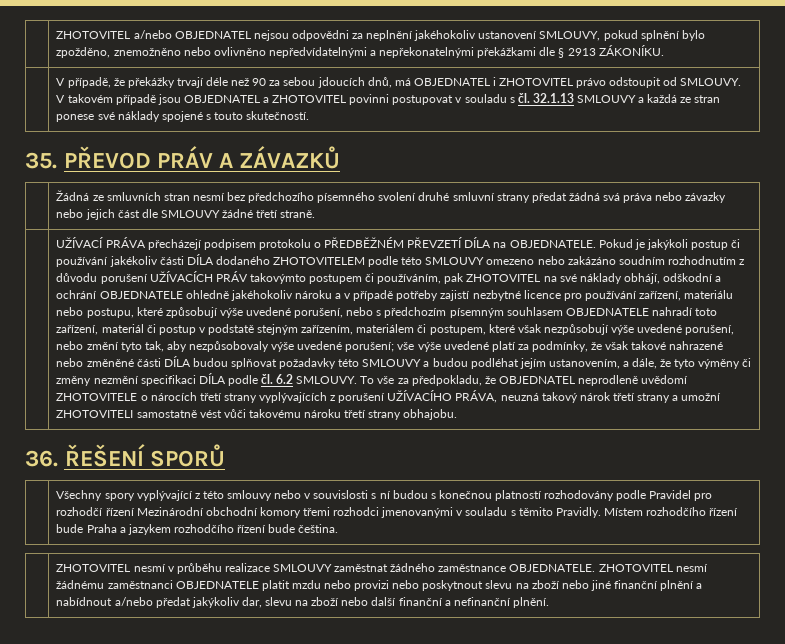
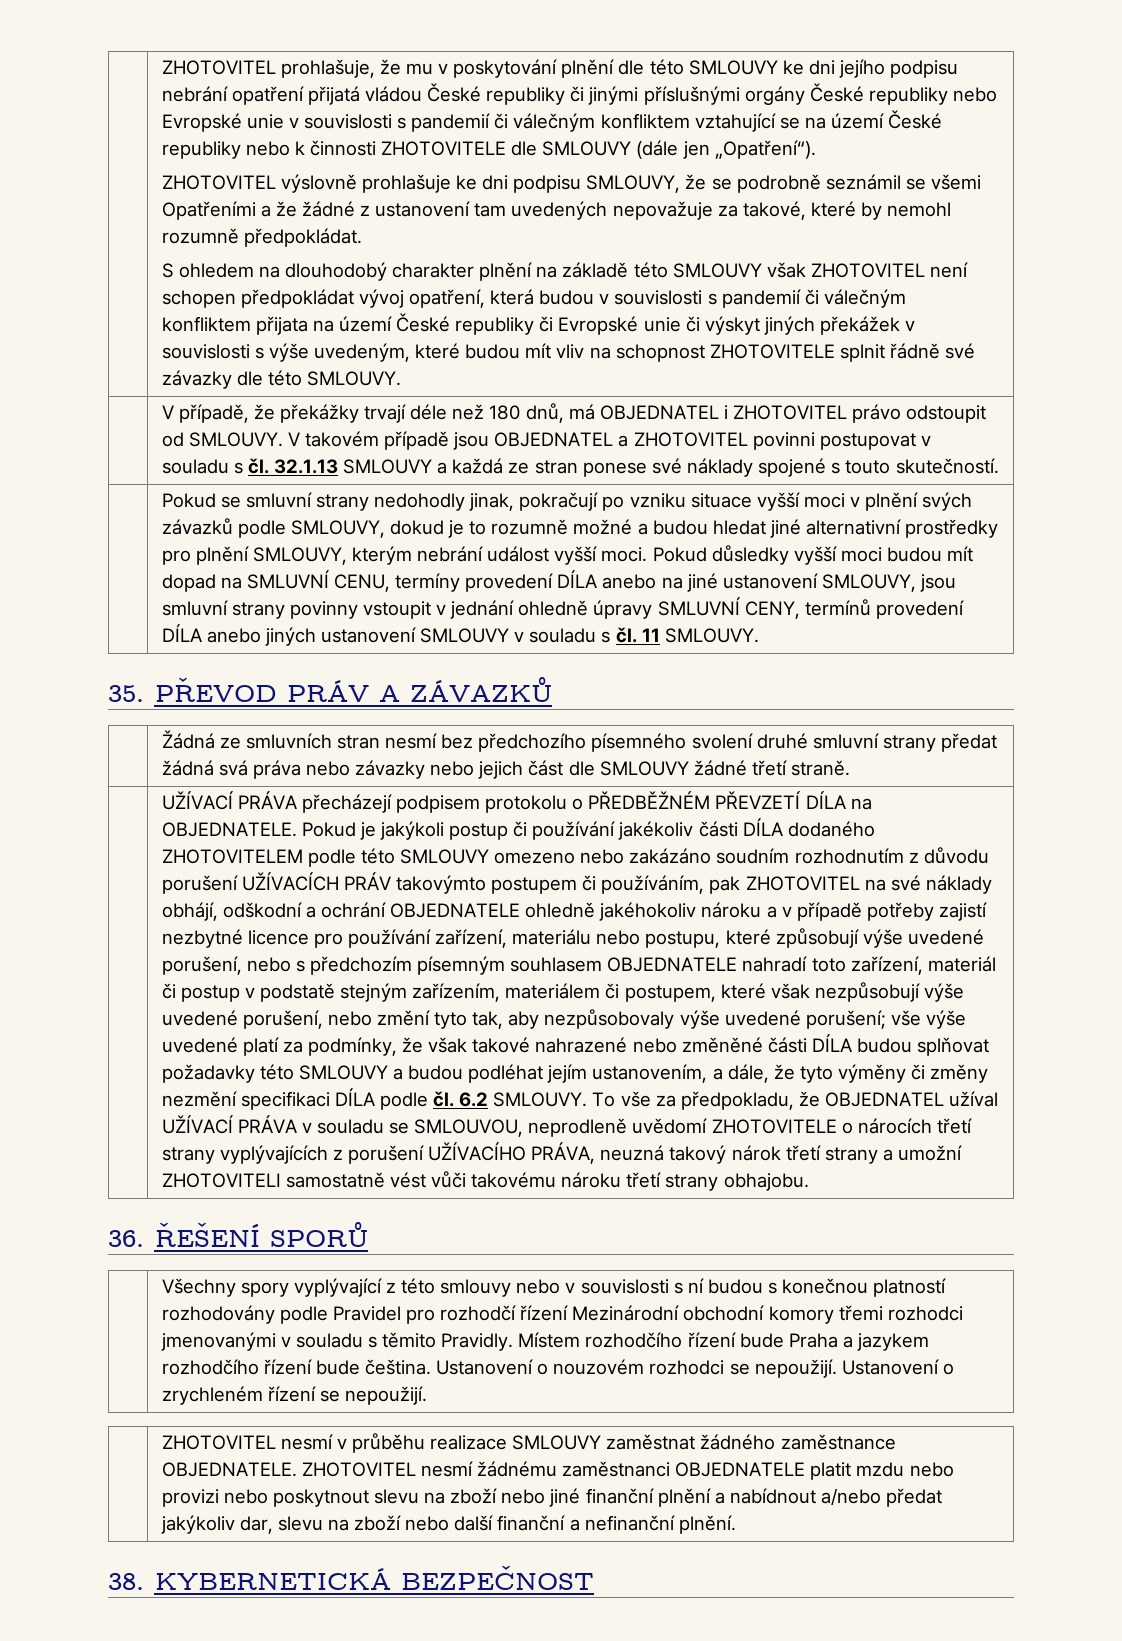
- ZHOTOVITEL a/nebo OBJEDNATEL nejsou odpovědni za neplnění jakéhokoliv ustanovení SMLOUVY, pokud splnění bylo zpožděno, znemožněno nebo ovlivněno nepředvídatelnými a nepřekonatelnými překážkami dle § 2913 ZÁKONÍKU.
+ ZHOTOVITEL prohlašuje, že mu v poskytování plnění dle této SMLOUVY ke dni jejího podpisu nebrání opatření přijatá vládou České republiky či jinými příslušnými orgány České republiky nebo Evropské unie v souvislosti s pandemií či válečným konfliktem vztahující se na území České republiky nebo k činnosti ZHOTOVITELE dle SMLOUVY (dále jen „Opatření“).
+ ZHOTOVITEL výslovně prohlašuje ke dni podpisu SMLOUVY, že se podrobně seznámil se všemi Opatřeními a že žádné z ustanovení tam uvedených nepovažuje za takové, které by nemohl rozumně předpokládat.
+ S ohledem na dlouhodobý charakter plnění na základě této SMLOUVY však ZHOTOVITEL není schopen předpokládat vývoj opatření, která budou v souvislosti s pandemií či válečným konfliktem přijata na území České republiky či Evropské unie či výskyt jiných překážek v souvislosti s výše uvedeným, které budou mít vliv na schopnost ZHOTOVITELE splnit řádně své závazky dle této SMLOUVY.
- V případě, že překážky trvají déle než 90 za sebou jdoucích dnů, má OBJEDNATEL i ZHOTOVITEL právo odstoupit od SMLOUVY.
+ V případě, že překážky trvají déle než 180 dnů, má OBJEDNATEL i ZHOTOVITEL právo odstoupit od SMLOUVY.
+ Pokud se smluvní strany nedohodly jinak, pokračují po vzniku situace vyšší moci v plnění svých závazků podle SMLOUVY, dokud je to rozumně možné a budou hledat jiné alternativní prostředky pro plnění SMLOUVY, kterým nebrání událost vyšší moci. Pokud důsledky vyšší moci budou mít dopad na SMLUVNÍ CENU, termíny provedení DÍLA anebo na jiné ustanovení SMLOUVY, jsou smluvní strany povinny vstoupit v jednání ohledně úpravy SMLUVNÍ CENY, termínů provedení DÍLA anebo jiných ustanovení SMLOUVY v souladu s čl. 11 SMLOUVY.
- To vše za předpokladu, že OBJEDNATEL neprodleně uvědomí ZHOTOVITELE o nárocích třetí strany vyplývajících z porušení UŽÍVACÍHO PRÁVA, neuzná takový nárok třetí strany a umožní ZHOTOVITELI samostatně vést vůči takovému nároku třetí strany obhajobu.
+ To vše za předpokladu, že OBJEDNATEL užíval UŽÍVACÍ PRÁVA v souladu se SMLOUVOU, neprodleně uvědomí ZHOTOVITELE o nárocích třetí strany vyplývajících z porušení UŽÍVACÍHO PRÁVA, neuzná takový nárok třetí strany a umožní ZHOTOVITELI samostatně vést vůči takovému nároku třetí strany obhajobu.
+ Ustanovení o nouzovém rozhodci se nepoužijí. Ustanovení o zrychleném řízení se nepoužijí.
+ 38. KYBERNETICKÁ BEZPEČNOST

